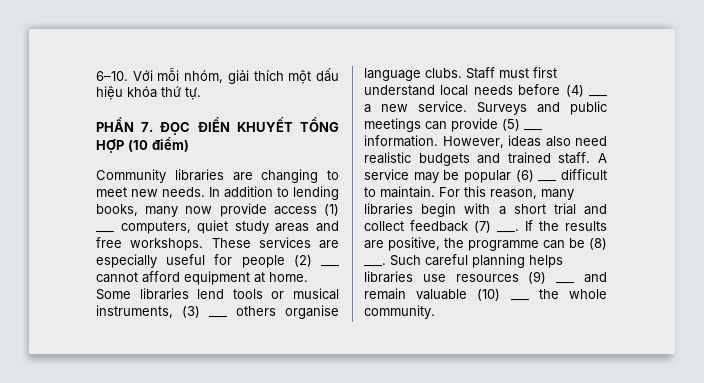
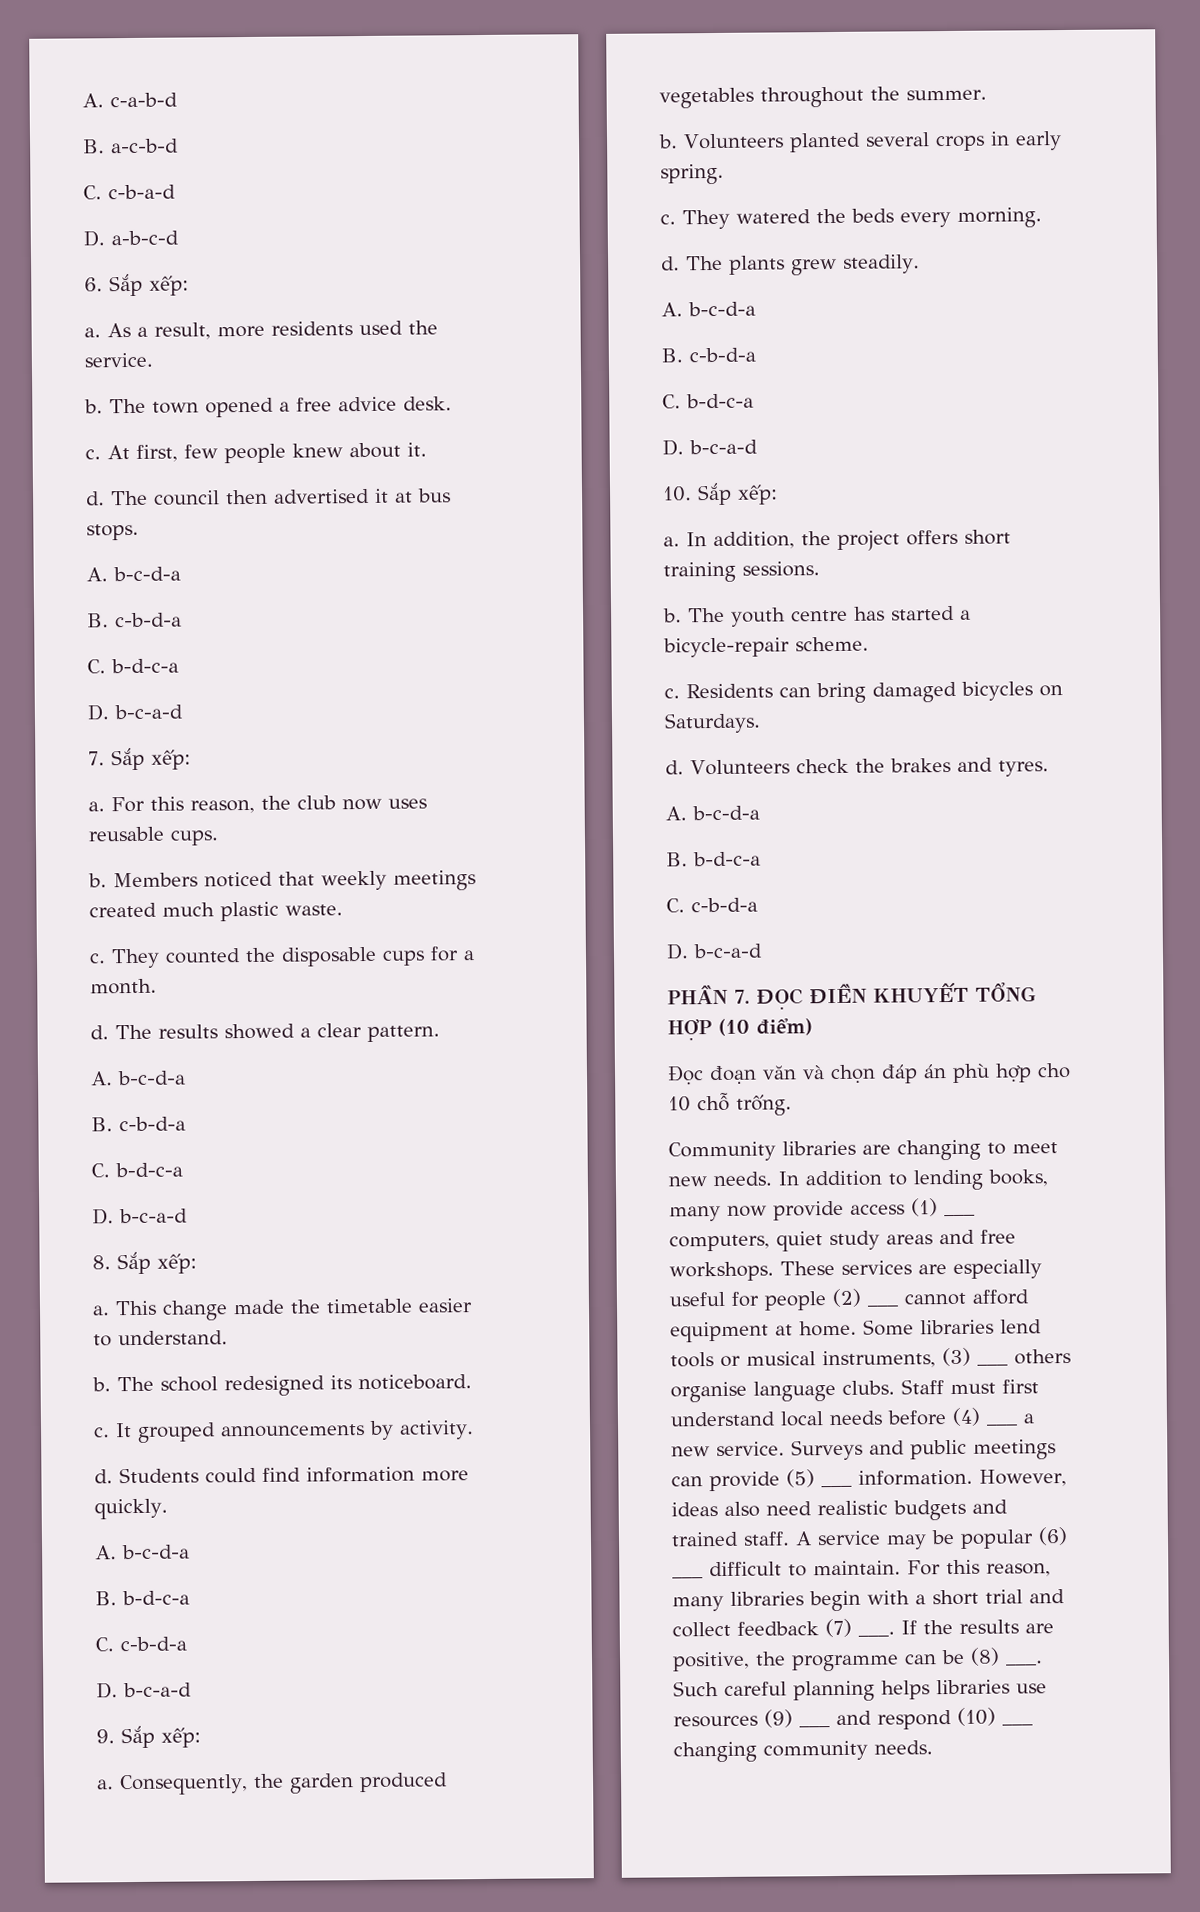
- 6–10. Với mỗi nhóm, giải thích một dấu hiệu khóa thứ tự.
+ A. c-a-b-d
+ B. a-c-b-d
+ C. c-b-a-d
+ D. a-b-c-d
+ 6. Sắp xếp:
+ a. As a result, more residents used the service.
+ b. The town opened a free advice desk.
+ c. At first, few people knew about it.
+ d. The council then advertised it at bus stops.
+ A. b-c-d-a
+ B. c-b-d-a
+ C. b-d-c-a
+ D. b-c-a-d
+ 7. Sắp xếp:
+ a. For this reason, the club now uses reusable cups.
+ b. Members noticed that weekly meetings created much plastic waste.
+ c. They counted the disposable cups for a month.
+ d. The results showed a clear pattern.
+ A. b-c-d-a
+ B. c-b-d-a
+ C. b-d-c-a
+ D. b-c-a-d
+ 8. Sắp xếp:
+ a. This change made the timetable easier to understand.
+ b. The school redesigned its noticeboard.
+ c. It grouped announcements by activity.
+ d. Students could find information more quickly.
+ A. b-c-d-a
+ B. b-d-c-a
+ C. c-b-d-a
+ D. b-c-a-d
+ 9. Sắp xếp:
+ a. Consequently, the garden produced vegetables throughout the summer.
+ b. Volunteers planted several crops in early spring.
+ c. They watered the beds every morning.
+ d. The plants grew steadily.
+ A. b-c-d-a
+ B. c-b-d-a
+ C. b-d-c-a
+ D. b-c-a-d
+ 10. Sắp xếp:
+ a. In addition, the project offers short training sessions.
+ b. The youth centre has started a bicycle-repair scheme.
+ c. Residents can bring damaged bicycles on Saturdays.
+ d. Volunteers check the brakes and tyres.
+ A. b-c-d-a
+ B. b-d-c-a
+ C. c-b-d-a
+ D. b-c-a-d
+ Đọc đoạn văn và chọn đáp án phù hợp cho 10 chỗ trống.
- Such careful planning helps libraries use resources (9) ___ and remain valuable (10) ___ the whole community.
+ Such careful planning helps libraries use resources (9) ___ and respond (10) ___ changing community needs.

